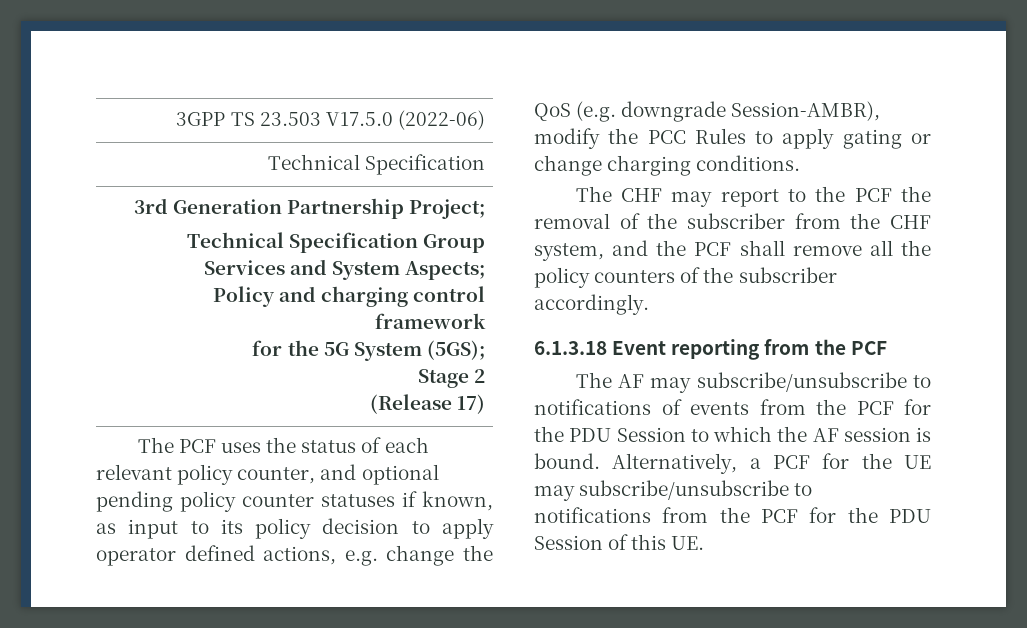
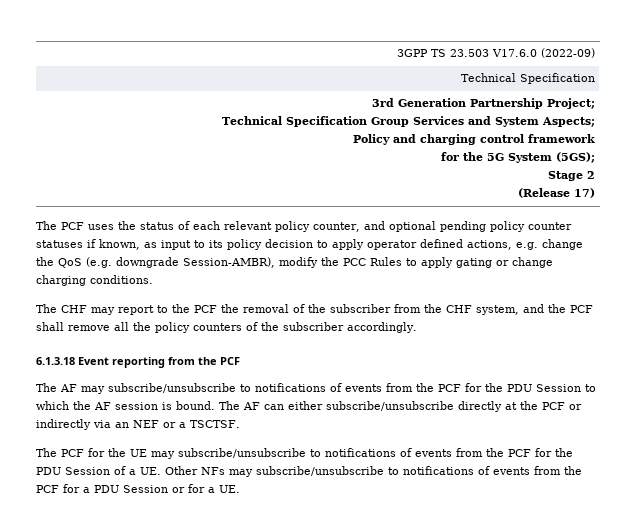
- 3GPP TS 23.503 V17.5.0 (2022-06)
+ 3GPP TS 23.503 V17.6.0 (2022-09)
- Alternatively, a PCF for the UE may subscribe/unsubscribe to notifications from the PCF for the PDU Session of this UE.
+ The AF can either subscribe/unsubscribe directly at the PCF or indirectly via an NEF or a TSCTSF.
+ The PCF for the UE may subscribe/unsubscribe to notifications of events from the PCF for the PDU Session of a UE. Other NFs may subscribe/unsubscribe to notifications of events from the PCF for a PDU Session or for a UE.

